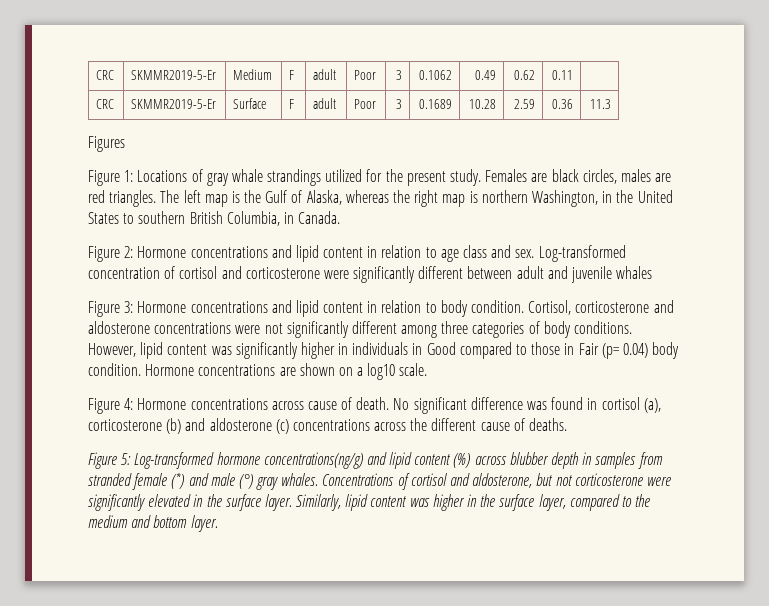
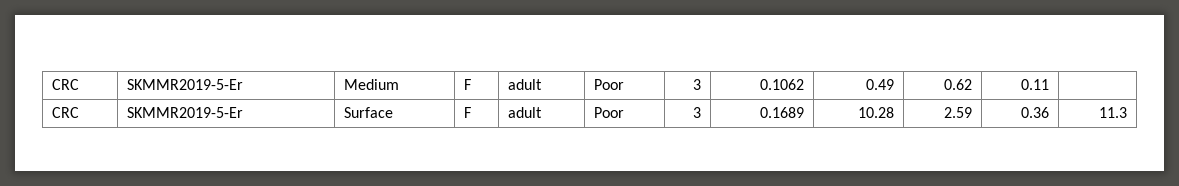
- Figures
- Figure 1: Locations of gray whale strandings utilized for the present study. Females are black circles, males are red triangles. The left map is the Gulf of Alaska, whereas the right map is northern Washington, in the United States to southern British Columbia, in Canada.
- Figure 2: Hormone concentrations and lipid content in relation to age class and sex. Log-transformed concentration of cortisol and corticosterone were significantly different between adult and juvenile whales
- Figure 3: Hormone concentrations and lipid content in relation to body condition. Cortisol, corticosterone and aldosterone concentrations were not significantly different among three categories of body conditions. However, lipid content was significantly higher in individuals in Good compared to those in Fair (p= 0.04) body condition. Hormone concentrations are shown on a log10 scale.
- Figure 4: Hormone concentrations across cause of death. No significant difference was found in cortisol (a), corticosterone (b) and aldosterone (c) concentrations across the different cause of deaths.
- Figure 5: Log-transformed hormone concentrations(ng/g) and lipid content (%) across blubber depth in samples from stranded female (*) and male (°) gray whales. Concentrations of cortisol and aldosterone, but not corticosterone were significantly elevated in the surface layer. Similarly, lipid content was higher in the surface layer, compared to the medium and bottom layer.

